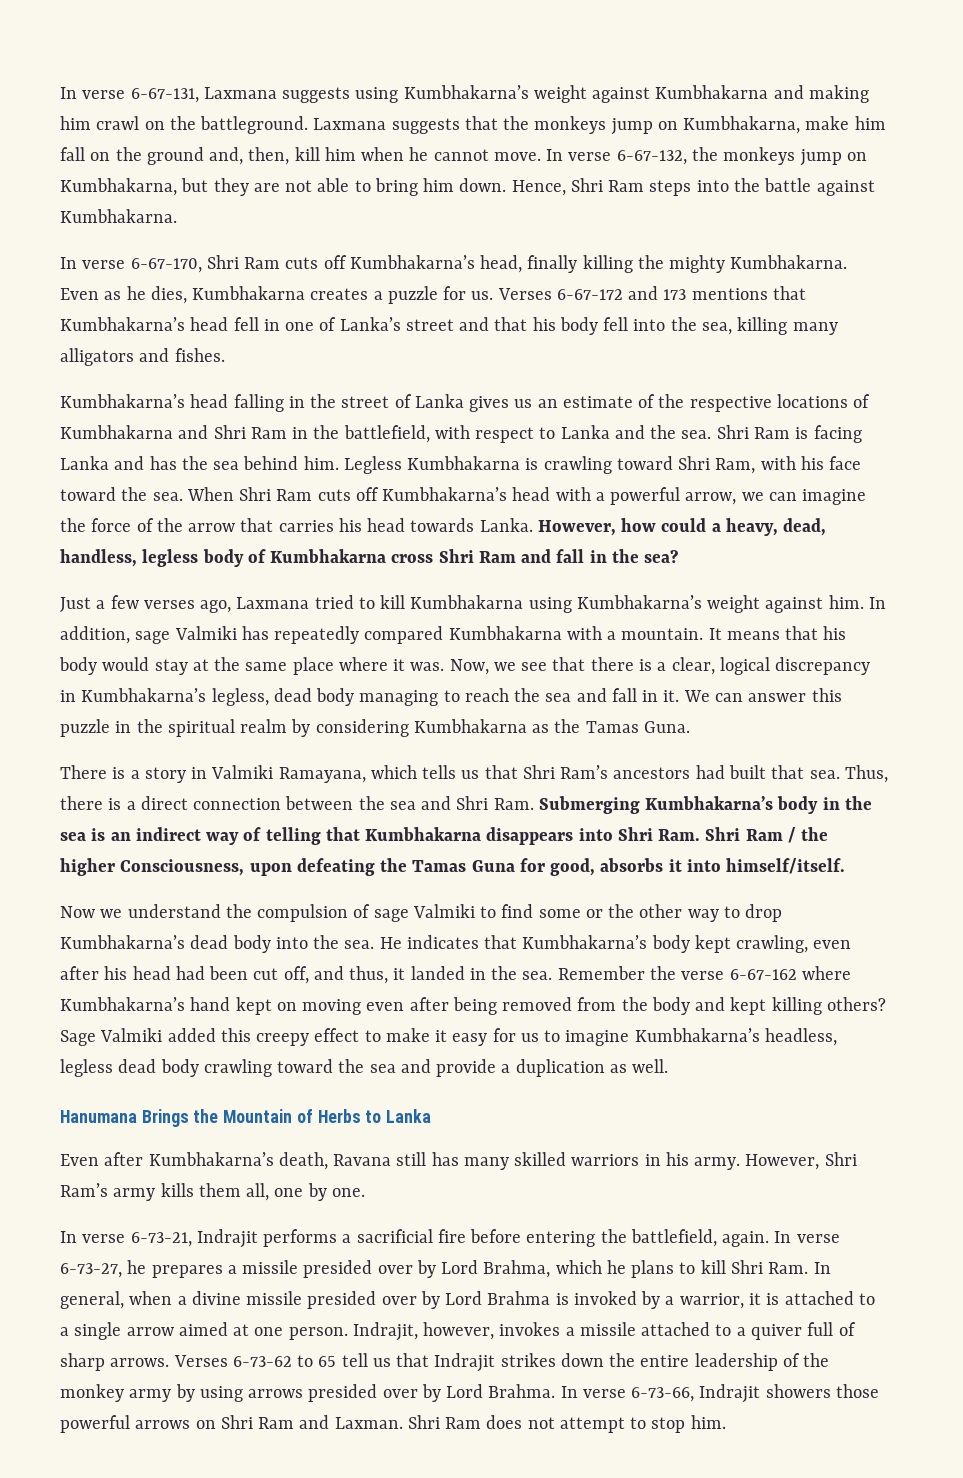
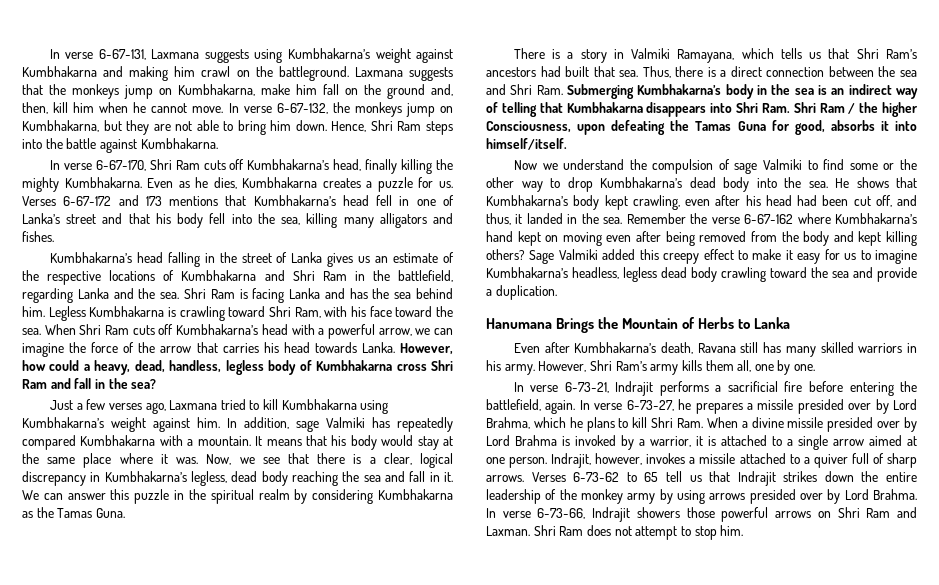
- Kumbhakarna’s head falling in the street of Lanka gives us an estimate of the respective locations of Kumbhakarna and Shri Ram in the battlefield, with respect to Lanka and the sea.
+ Kumbhakarna’s head falling in the street of Lanka gives us an estimate of the respective locations of Kumbhakarna and Shri Ram in the battlefield, regarding Lanka and the sea.
- Now, we see that there is a clear, logical discrepancy in Kumbhakarna’s legless, dead body managing to reach the sea and fall in it.
+ Now, we see that there is a clear, logical discrepancy in Kumbhakarna’s legless, dead body reaching the sea and fall in it.
- He indicates that Kumbhakarna’s body kept crawling, even after his head had been cut off, and thus, it landed in the sea.
+ He shows that Kumbhakarna’s body kept crawling, even after his head had been cut off, and thus, it landed in the sea.
- Sage Valmiki added this creepy effect to make it easy for us to imagine Kumbhakarna’s headless, legless dead body crawling toward the sea and provide a duplication as well.
+ Sage Valmiki added this creepy effect to make it easy for us to imagine Kumbhakarna’s headless, legless dead body crawling toward the sea and provide a duplication.
- In verse 6-73-27, he prepares a missile presided over by Lord Brahma, which he plans to kill Shri Ram. In general, when a divine missile presided over by Lord Brahma is invoked by a warrior, it is attached to a single arrow aimed at one person.
+ In verse 6-73-27, he prepares a missile presided over by Lord Brahma, which he plans to kill Shri Ram. When a divine missile presided over by Lord Brahma is invoked by a warrior, it is attached to a single arrow aimed at one person.

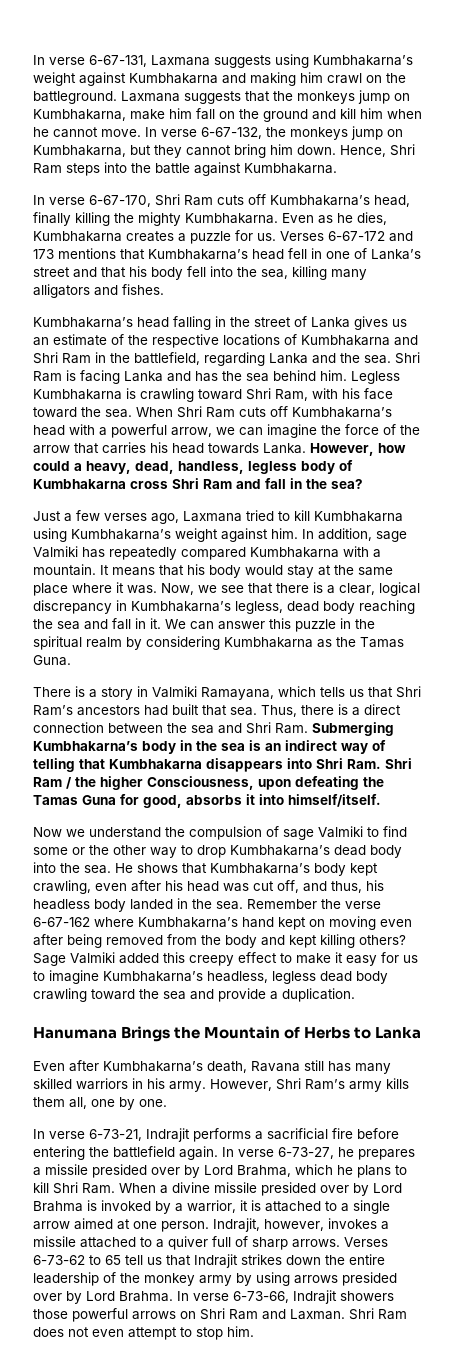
- Laxmana suggests that the monkeys jump on Kumbhakarna, make him fall on the ground and, then, kill him when he cannot move.
+ Laxmana suggests that the monkeys jump on Kumbhakarna, make him fall on the ground and kill him when he cannot move.
- In verse 6-67-132, the monkeys jump on Kumbhakarna, but they are not able to bring him down.
+ In verse 6-67-132, the monkeys jump on Kumbhakarna, but they cannot bring him down.
- He shows that Kumbhakarna’s body kept crawling, even after his head had been cut off, and thus, it landed in the sea.
+ He shows that Kumbhakarna’s body kept crawling, even after his head was cut off, and thus, his headless body landed in the sea.
- In verse 6-73-21, Indrajit performs a sacrificial fire before entering the battlefield, again.
+ In verse 6-73-21, Indrajit performs a sacrificial fire before entering the battlefield again.
- Shri Ram does not attempt to stop him.
+ Shri Ram does not even attempt to stop him.

